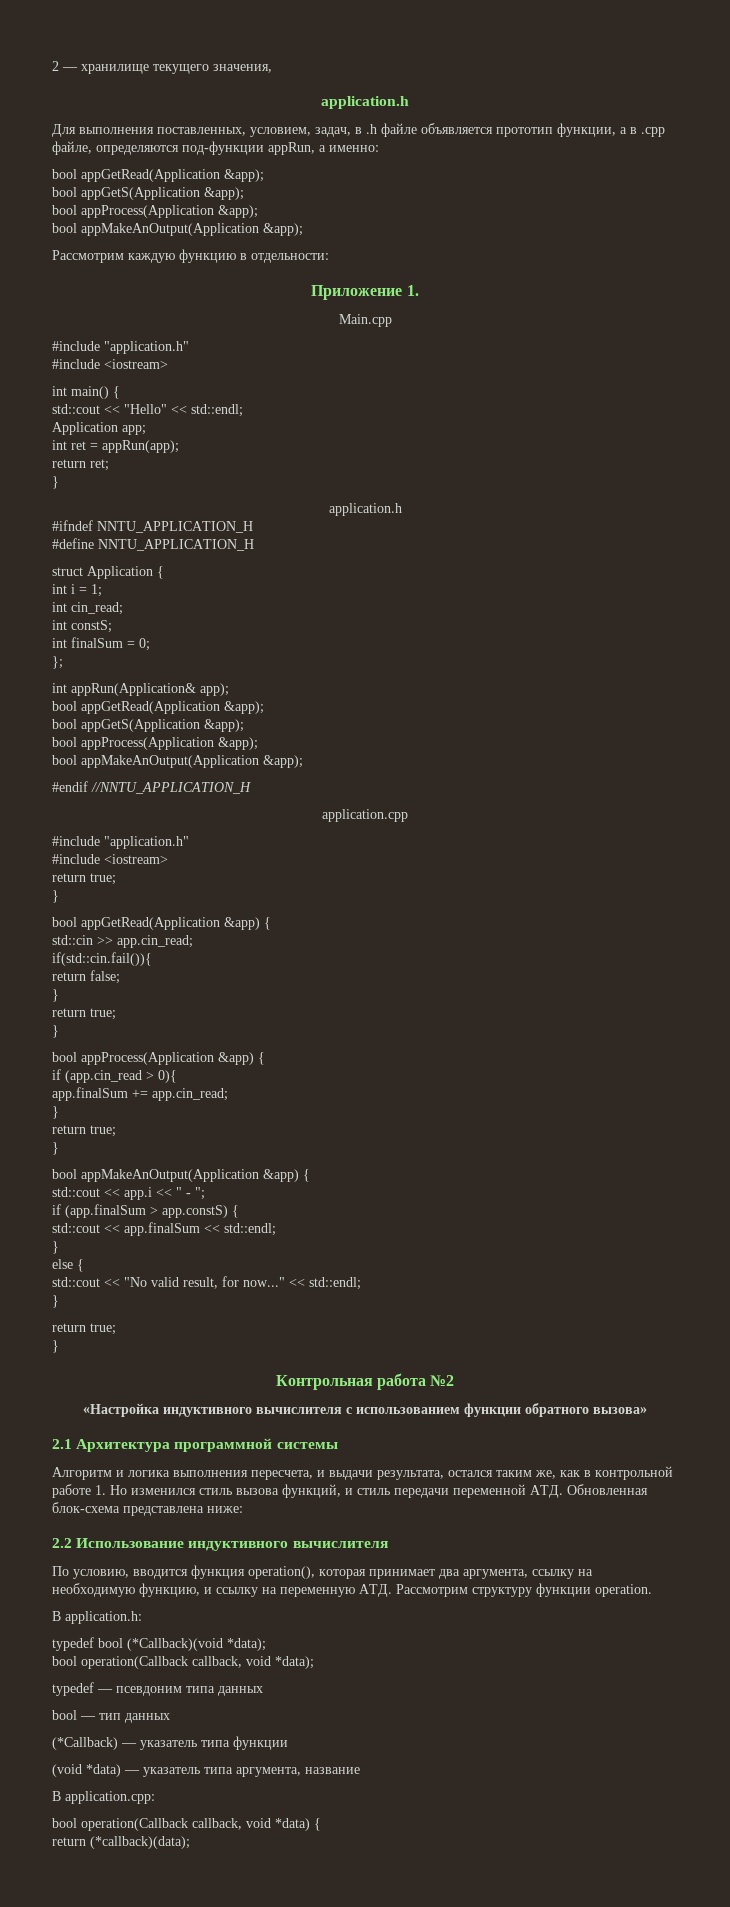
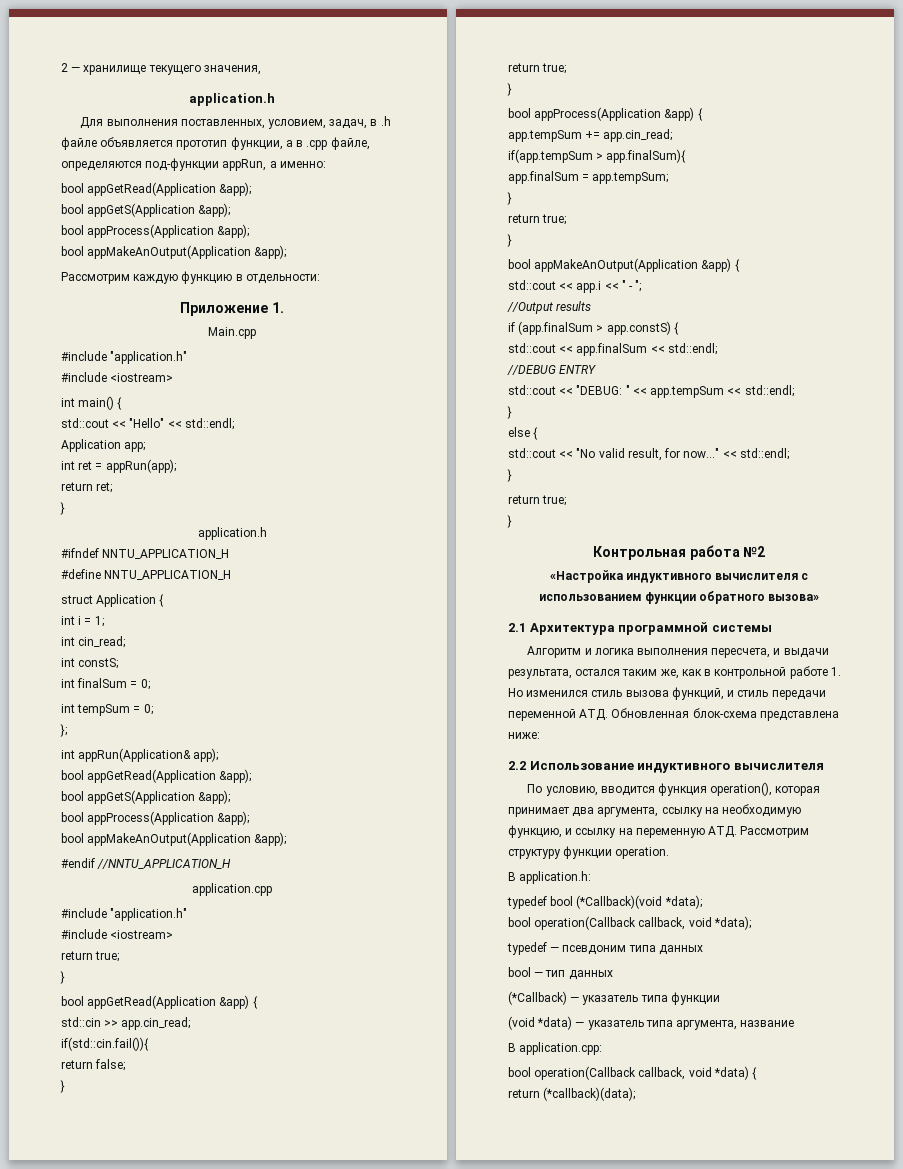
+ int tempSum = 0;
- if (app.cin_read > 0){
- app.finalSum += app.cin_read;
+ app.tempSum += app.cin_read;
+ if(app.tempSum > app.finalSum){
+ app.finalSum = app.tempSum;
+ //Output results
+ //DEBUG ENTRY
+ std::cout << "DEBUG: " << app.tempSum << std::endl;

